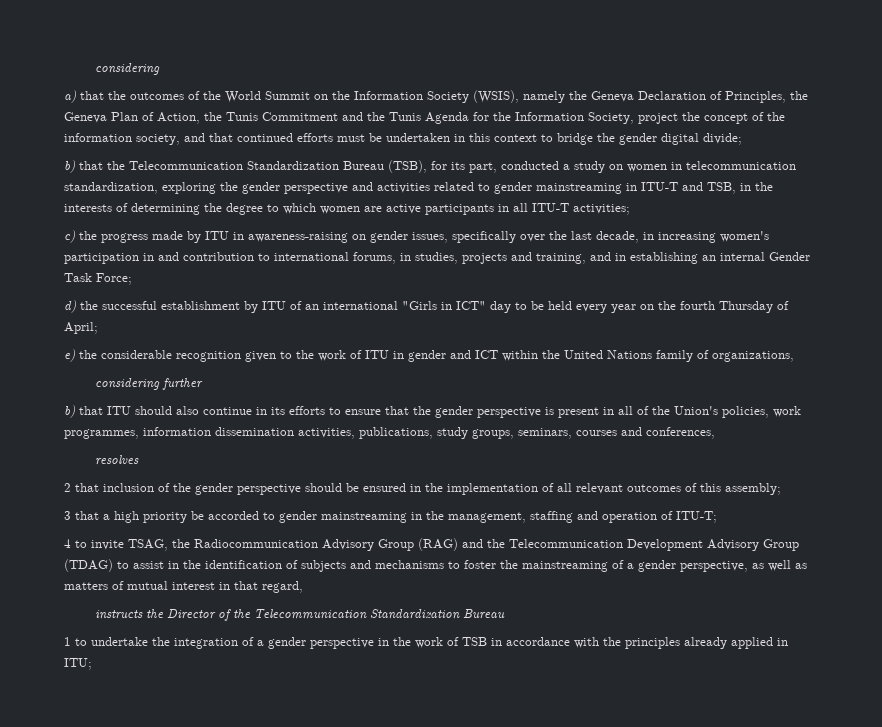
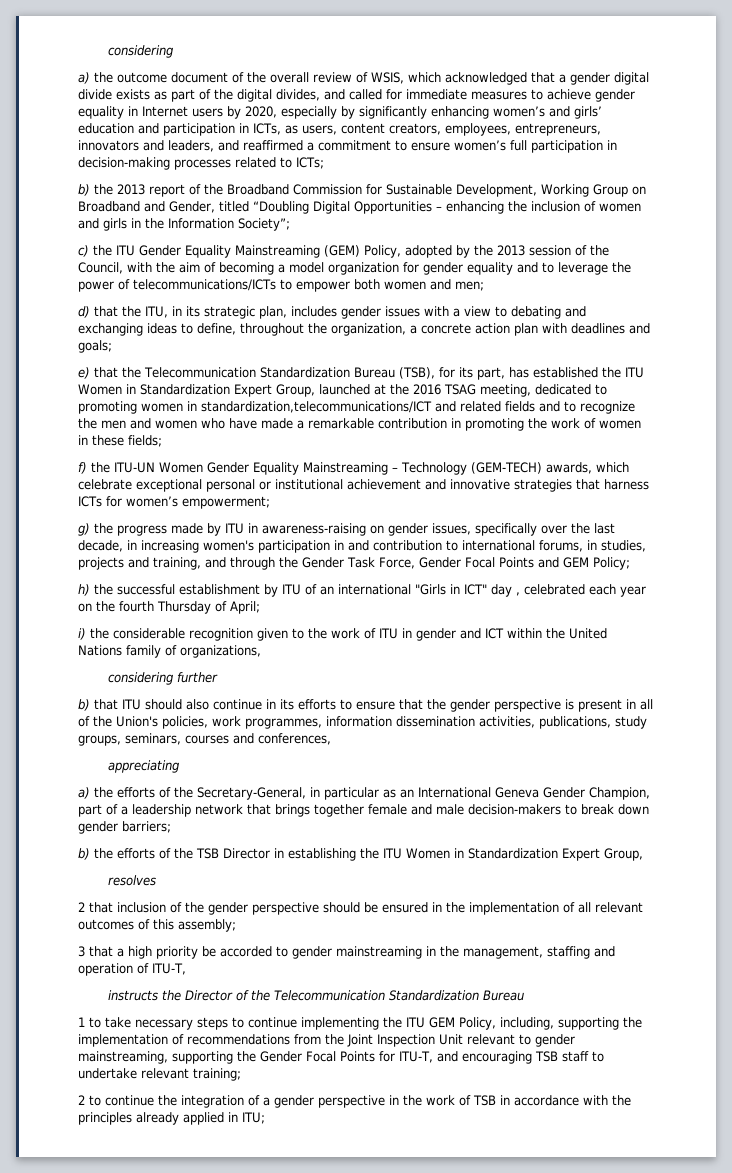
- a) that the outcomes of the World Summit on the Information Society (WSIS), namely the Geneva Declaration of Principles, the Geneva Plan of Action, the Tunis Commitment and the Tunis Agenda for the Information Society, project the concept of the information society, and that continued efforts must be undertaken in this context to bridge the gender digital divide;
- b) that the Telecommunication Standardization Bureau (TSB), for its part, conducted a study on women in telecommunication standardization, exploring the gender perspective and activities related to gender mainstreaming in ITU-T and TSB, in the interests of determining the degree to which women are active participants in all ITU-T activities;
- c) the progress made by ITU in awareness-raising on gender issues, specifically over the last decade, in increasing women's participation in and contribution to international forums, in studies, projects and training, and in establishing an internal Gender Task Force;
- d) the successful establishment by ITU of an international "Girls in ICT" day to be held every year on the fourth Thursday of April;
+ a) the outcome document of the overall review of WSIS, which acknowledged that a gender digital divide exists as part of the digital divides, and called for immediate measures to achieve gender equality in Internet users by 2020, especially by significantly enhancing women’s and girls’ education and participation in ICTs, as users, content creators, employees, entrepreneurs, innovators and leaders, and reaffirmed a commitment to ensure women’s full participation in decision-making processes related to ICTs;
+ b) the 2013 report of the Broadband Commission for Sustainable Development, Working Group on Broadband and Gender, titled “Doubling Digital Opportunities – enhancing the inclusion of women and girls in the Information Society”;
+ c) the ITU Gender Equality Mainstreaming (GEM) Policy, adopted by the 2013 session of the Council, with the aim of becoming a model organization for gender equality and to leverage the power of telecommunications/ICTs to empower both women and men;
+ d) that the ITU, in its strategic plan, includes gender issues with a view to debating and exchanging ideas to define, throughout the organization, a concrete action plan with deadlines and goals;
+ e) that the Telecommunication Standardization Bureau (TSB), for its part, has established the ITU Women in Standardization Expert Group, launched at the 2016 TSAG meeting, dedicated to promoting women in standardization,telecommunications/ICT and related fields and to recognize the men and women who have made a remarkable contribution in promoting the work of women in these fields;
+ f) the ITU-UN Women Gender Equality Mainstreaming – Technology (GEM-TECH) awards, which celebrate exceptional personal or institutional achievement and innovative strategies that harness ICTs for women’s empowerment;
+ g) the progress made by ITU in awareness-raising on gender issues, specifically over the last decade, in increasing women's participation in and contribution to international forums, in studies, projects and training, and through the Gender Task Force, Gender Focal Points and GEM Policy;
+ h) the successful establishment by ITU of an international "Girls in ICT" day , celebrated each year on the fourth Thursday of April;
- e) the considerable recognition given to the work of ITU in gender and ICT within the United Nations family of organizations,
+ i) the considerable recognition given to the work of ITU in gender and ICT within the United Nations family of organizations,
+ appreciating
+ a) the efforts of the Secretary-General, in particular as an International Geneva Gender Champion, part of a leadership network that brings together female and male decision-makers to break down gender barriers;
+ b) the efforts of the TSB Director in establishing the ITU Women in Standardization Expert Group,
- 3 that a high priority be accorded to gender mainstreaming in the management, staffing and operation of ITU-T;
- 4 to invite TSAG, the Radiocommunication Advisory Group (RAG) and the Telecommunication Development Advisory Group (TDAG) to assist in the identification of subjects and mechanisms to foster the mainstreaming of a gender perspective, as well as matters of mutual interest in that regard,
+ 3 that a high priority be accorded to gender mainstreaming in the management, staffing and operation of ITU-T,
- 1 to undertake the integration of a gender perspective in the work of TSB in accordance with the principles already applied in ITU;
+ 1 to take necessary steps to continue implementing the ITU GEM Policy, including, supporting the implementation of recommendations from the Joint Inspection Unit relevant to gender mainstreaming, supporting the Gender Focal Points for ITU-T, and encouraging TSB staff to undertake relevant training;
+ 2 to continue the integration of a gender perspective in the work of TSB in accordance with the principles already applied in ITU;

